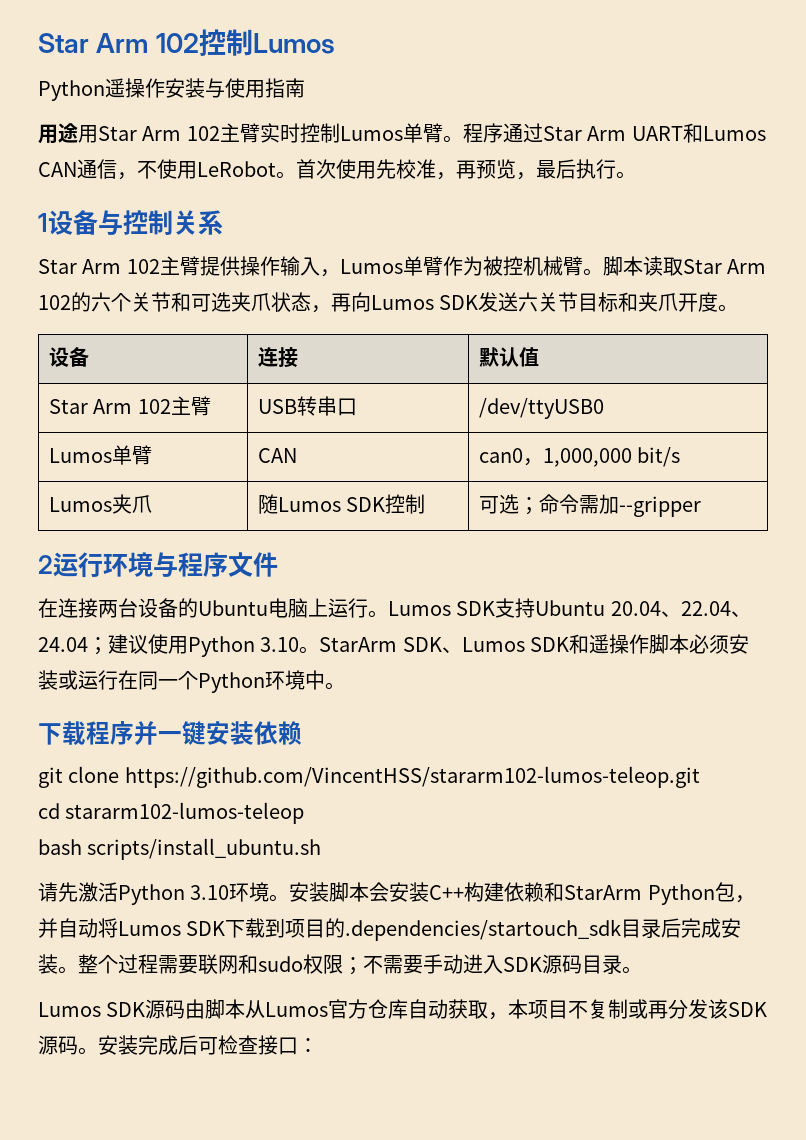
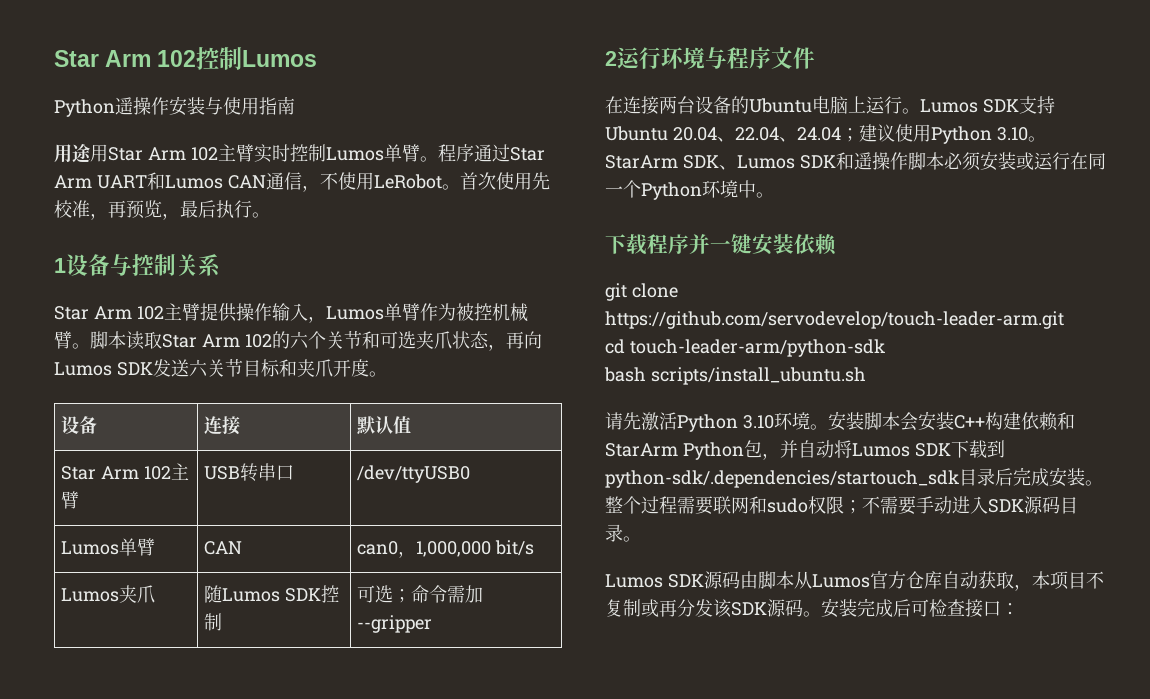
- git clone https://github.com/VincentHSS/stararm102-lumos-teleop.git
+ git clone https://github.com/servodevelop/touch-leader-arm.git
- cd stararm102-lumos-teleop
+ cd touch-leader-arm/python-sdk
- 安装脚本会安装C++构建依赖和StarArm Python包，并自动将Lumos SDK下载到项目的.dependencies/startouch_sdk目录后完成安装。
+ 安装脚本会安装C++构建依赖和StarArm Python包，并自动将Lumos SDK下载到python-sdk/.dependencies/startouch_sdk目录后完成安装。

